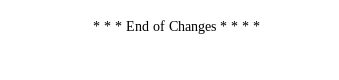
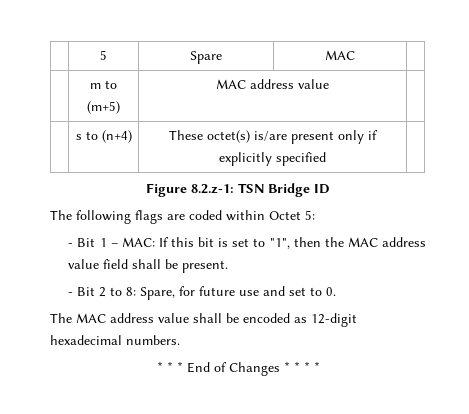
+ | 5 | Spare | MAC |
+ | m to (m+5) | MAC address value |
+ | s to (n+4) | These octet(s) is/are present only if explicitly specified |
+ Figure 8.2.z-1: TSN Bridge ID
+ The following flags are coded within Octet 5:
+ - Bit 1 – MAC: If this bit is set to "1", then the MAC address value field shall be present.
+ - Bit 2 to 8: Spare, for future use and set to 0.
+ The MAC address value shall be encoded as 12-digit hexadecimal numbers.

